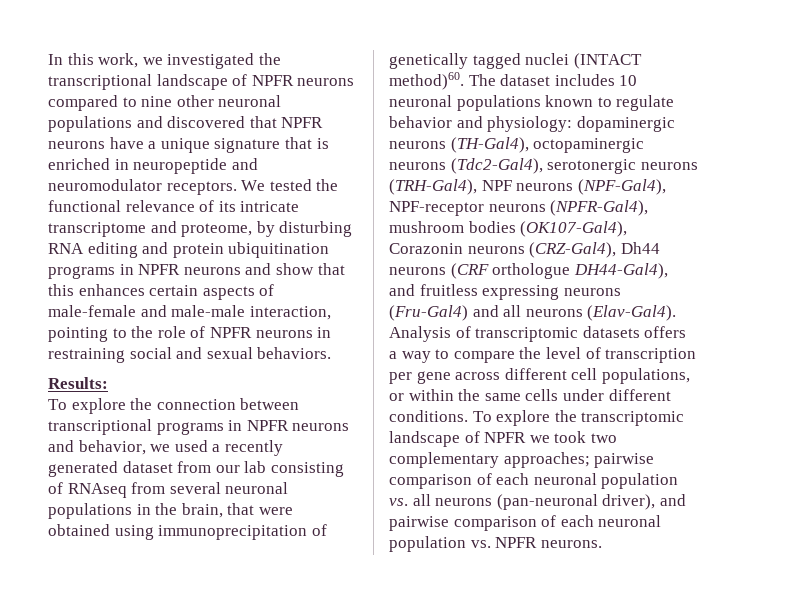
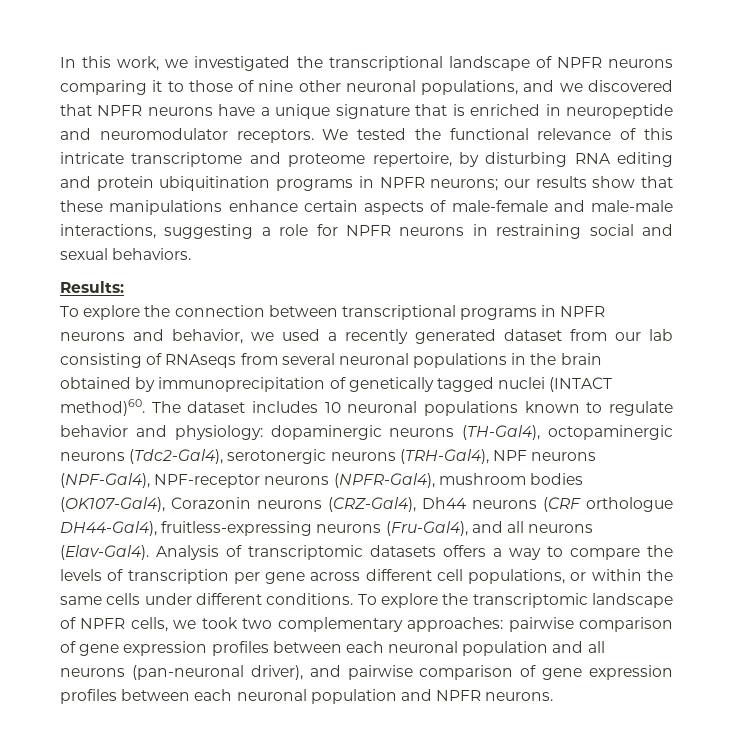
- In this work, we investigated the transcriptional landscape of NPFR neurons compared to nine other neuronal populations and discovered that NPFR neurons have a unique signature that is enriched in neuropeptide and neuromodulator receptors.
+ In this work, we investigated the transcriptional landscape of NPFR neurons comparing it to those of nine other neuronal populations, and we discovered that NPFR neurons have a unique signature that is enriched in neuropeptide and neuromodulator receptors.
- We tested the functional relevance of its intricate transcriptome and proteome, by disturbing RNA editing and protein ubiquitination programs in NPFR neurons and show that this enhances certain aspects of male-female and male-male interaction, pointing to the role of NPFR neurons in restraining social and sexual behaviors.
+ We tested the functional relevance of this intricate transcriptome and proteome repertoire, by disturbing RNA editing and protein ubiquitination programs in NPFR neurons; our results show that these manipulations enhance certain aspects of male-female and male-male interactions, suggesting a role for NPFR neurons in restraining social and sexual behaviors.
- To explore the connection between transcriptional programs in NPFR neurons and behavior, we used a recently generated dataset from our lab consisting of RNAseq from several neuronal populations in the brain, that were obtained using immunoprecipitation of genetically tagged nuclei (INTACT method)60.
+ To explore the connection between transcriptional programs in NPFR neurons and behavior, we used a recently generated dataset from our lab consisting of RNAseqs from several neuronal populations in the brain obtained by immunoprecipitation of genetically tagged nuclei (INTACT method)60.
- The dataset includes 10 neuronal populations known to regulate behavior and physiology: dopaminergic neurons (TH-Gal4), octopaminergic neurons (Tdc2-Gal4), serotonergic neurons (TRH-Gal4), NPF neurons (NPF-Gal4), NPF-receptor neurons (NPFR-Gal4), mushroom bodies (OK107-Gal4), Corazonin neurons (CRZ-Gal4), Dh44 neurons (CRF orthologue DH44-Gal4), and fruitless expressing neurons (Fru-Gal4) and all neurons (Elav-Gal4).
+ The dataset includes 10 neuronal populations known to regulate behavior and physiology: dopaminergic neurons (TH-Gal4), octopaminergic neurons (Tdc2-Gal4), serotonergic neurons (TRH-Gal4), NPF neurons (NPF-Gal4), NPF-receptor neurons (NPFR-Gal4), mushroom bodies (OK107-Gal4), Corazonin neurons (CRZ-Gal4), Dh44 neurons (CRF orthologue DH44-Gal4), fruitless-expressing neurons (Fru-Gal4), and all neurons (Elav-Gal4).
- Analysis of transcriptomic datasets offers a way to compare the level of transcription per gene across different cell populations, or within the same cells under different conditions.
+ Analysis of transcriptomic datasets offers a way to compare the levels of transcription per gene across different cell populations, or within the same cells under different conditions.
- To explore the transcriptomic landscape of NPFR we took two complementary approaches; pairwise comparison of each neuronal population vs. all neurons (pan-neuronal driver), and pairwise comparison of each neuronal population vs. NPFR neurons.
+ To explore the transcriptomic landscape of NPFR cells, we took two complementary approaches: pairwise comparison of gene expression profiles between each neuronal population and all neurons (pan-neuronal driver), and pairwise comparison of gene expression profiles between each neuronal population and NPFR neurons.

